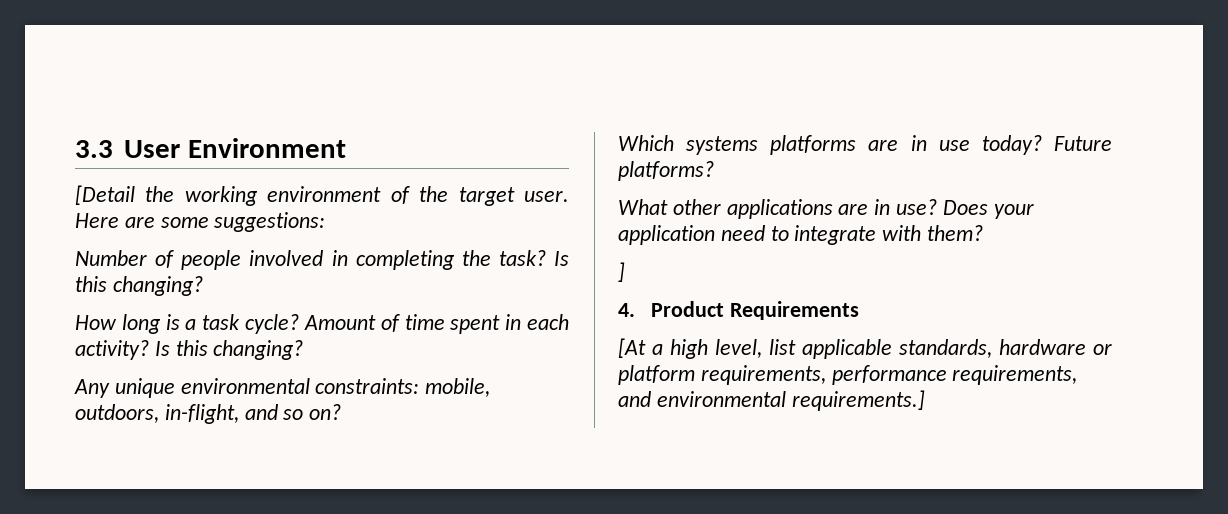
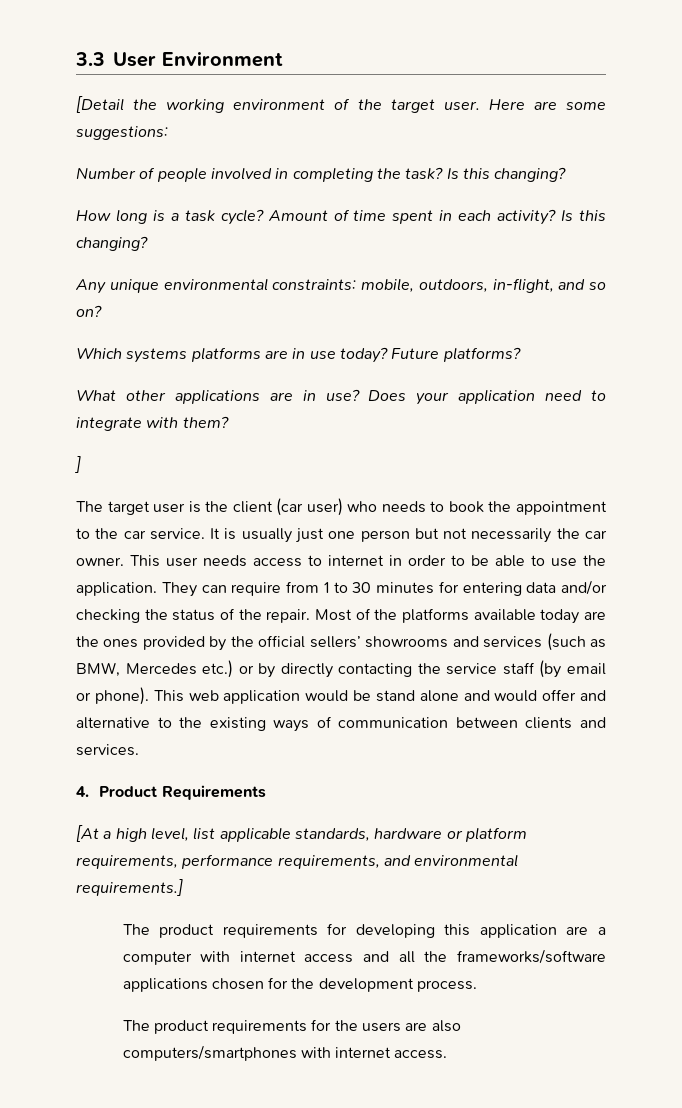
+ The target user is the client (car user) who needs to book the appointment to the car service. It is usually just one person but not necessarily the car owner. This user needs access to internet in order to be able to use the application. They can require from 1 to 30 minutes for entering data and/or checking the status of the repair. Most of the platforms available today are the ones provided by the official sellers’ showrooms and services (such as BMW, Mercedes etc.) or by directly contacting the service staff (by email or phone). This web application would be stand alone and would offer and alternative to the existing ways of communication between clients and services.
+ The product requirements for developing this application are a computer with internet access and all the frameworks/software applications chosen for the development process.
+ The product requirements for the users are also computers/smartphones with internet access.

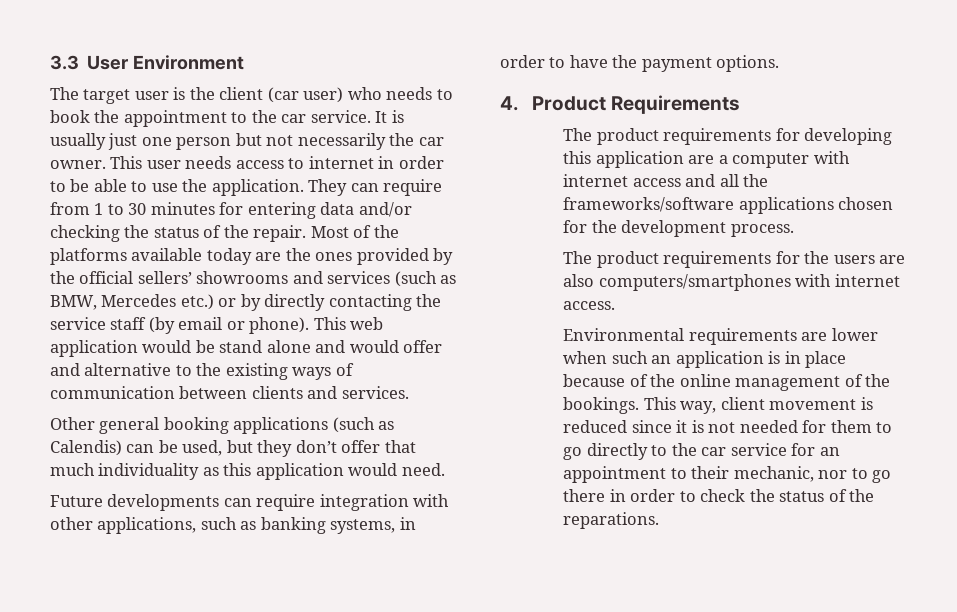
- [Detail the working environment of the target user. Here are some suggestions:
- Number of people involved in completing the task? Is this changing?
- How long is a task cycle? Amount of time spent in each activity? Is this changing?
- Any unique environmental constraints: mobile, outdoors, in-flight, and so on?
- Which systems platforms are in use today? Future platforms?
- What other applications are in use? Does your application need to integrate with them?
- ]
+ Other general booking applications (such as Calendis) can be used, but they don’t offer that much individuality as this application would need.
+ Future developments can require integration with other applications, such as banking systems, in order to have the payment options.
  4. Product Requirements
- [At a high level, list applicable standards, hardware or platform requirements, performance requirements, and environmental requirements.]
+ Environmental requirements are lower when such an application is in place because of the online management of the bookings. This way, client movement is reduced since it is not needed for them to go directly to the car service for an appointment to their mechanic, nor to go there in order to check the status of the reparations.

